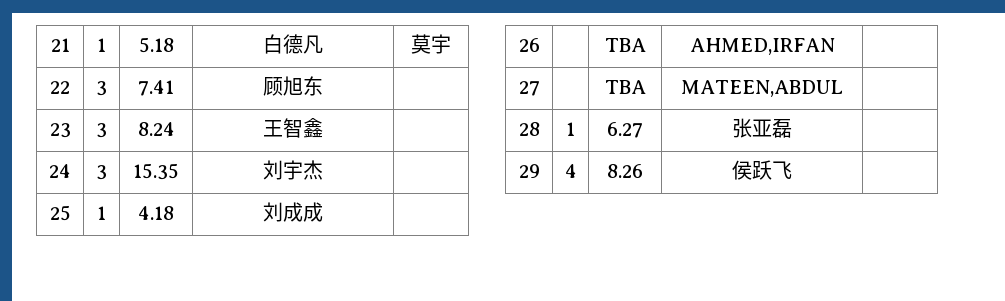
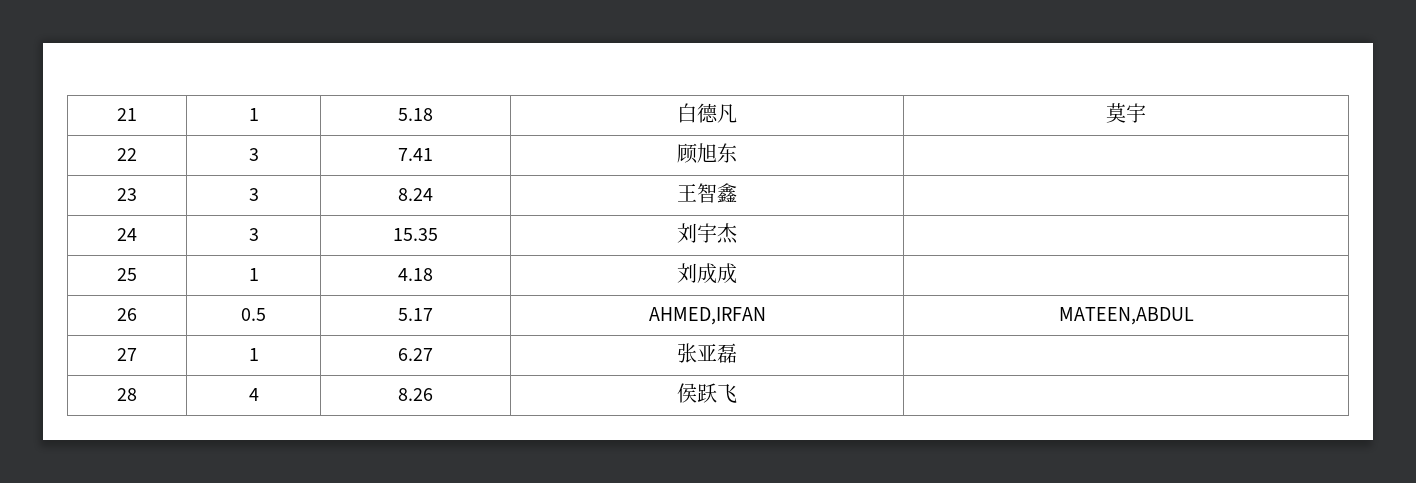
- 26 | | TBA | AHMED,IRFAN |
+ 26 | 0.5 | 5.17 | AHMED,IRFAN | MATEEN,ABDUL
- 27 | | TBA | MATEEN,ABDUL |
- 28 | 1 | 6.27 | 张亚磊 |
+ 27 | 1 | 6.27 | 张亚磊 |
- 29 | 4 | 8.26 | 侯跃飞 |
+ 28 | 4 | 8.26 | 侯跃飞 |

